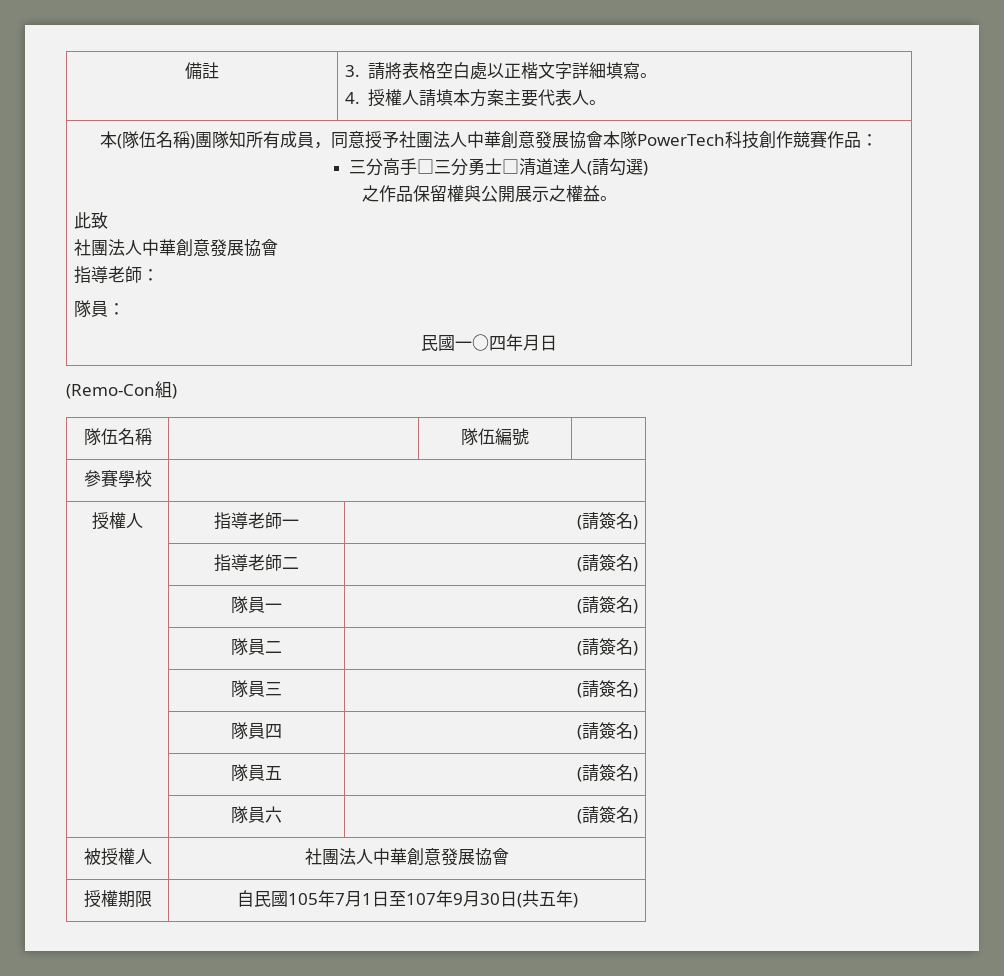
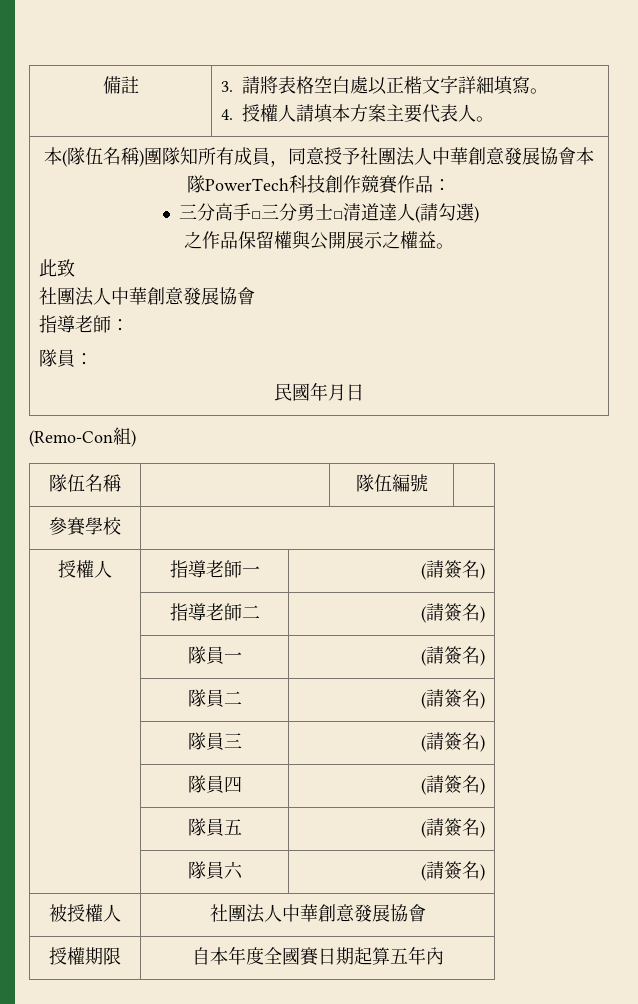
- 民國一○四年月日
+ 民國年月日
- 授權期限 | 自民國105年7月1日至107年9月30日(共五年)
+ 授權期限 | 自本年度全國賽日期起算五年內

